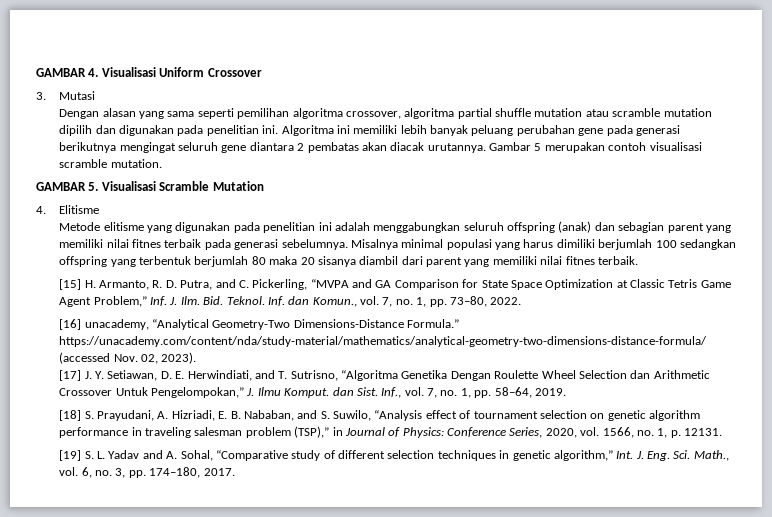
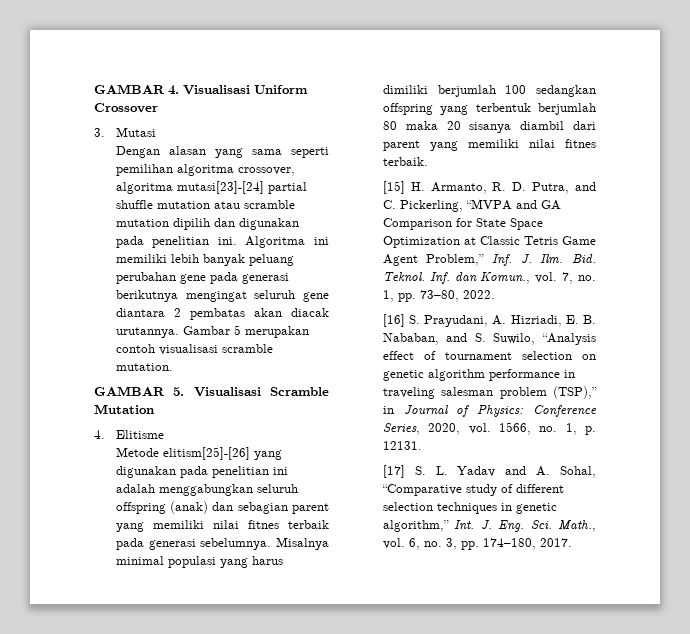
- Dengan alasan yang sama seperti pemilihan algoritma crossover, algoritma partial shuffle mutation atau scramble mutation dipilih dan digunakan pada penelitian ini.
+ Dengan alasan yang sama seperti pemilihan algoritma crossover, algoritma mutasi[23]-[24] partial shuffle mutation atau scramble mutation dipilih dan digunakan pada penelitian ini.
- Metode elitisme yang digunakan pada penelitian ini adalah menggabungkan seluruh offspring (anak) dan sebagian parent yang memiliki nilai fitnes terbaik pada generasi sebelumnya.
+ Metode elitism[25]-[26] yang digunakan pada penelitian ini adalah menggabungkan seluruh offspring (anak) dan sebagian parent yang memiliki nilai fitnes terbaik pada generasi sebelumnya.
- [16] unacademy, “Analytical Geometry-Two Dimensions-Distance Formula.” https://unacademy.com/content/nda/study-material/mathematics/analytical-geometry-two-dimensions-distance-formula/ (accessed Nov. 02, 2023).
- [17] J. Y. Setiawan, D. E. Herwindiati, and T. Sutrisno, “Algoritma Genetika Dengan Roulette Wheel Selection dan Arithmetic Crossover Untuk Pengelompokan,” J. Ilmu Komput. dan Sist. Inf., vol. 7, no. 1, pp. 58–64, 2019.
- [18] S. Prayudani, A. Hizriadi, E. B. Nababan, and S. Suwilo, “Analysis effect of tournament selection on genetic algorithm performance in traveling salesman problem (TSP),” in Journal of Physics: Conference Series, 2020, vol. 1566, no. 1, p. 12131.
+ [16] S. Prayudani, A. Hizriadi, E. B. Nababan, and S. Suwilo, “Analysis effect of tournament selection on genetic algorithm performance in traveling salesman problem (TSP),” in Journal of Physics: Conference Series, 2020, vol. 1566, no. 1, p. 12131.
- [19] S. L. Yadav and A. Sohal, “Comparative study of different selection techniques in genetic algorithm,” Int. J. Eng. Sci. Math., vol. 6, no. 3, pp. 174–180, 2017.
+ [17] S. L. Yadav and A. Sohal, “Comparative study of different selection techniques in genetic algorithm,” Int. J. Eng. Sci. Math., vol. 6, no. 3, pp. 174–180, 2017.

